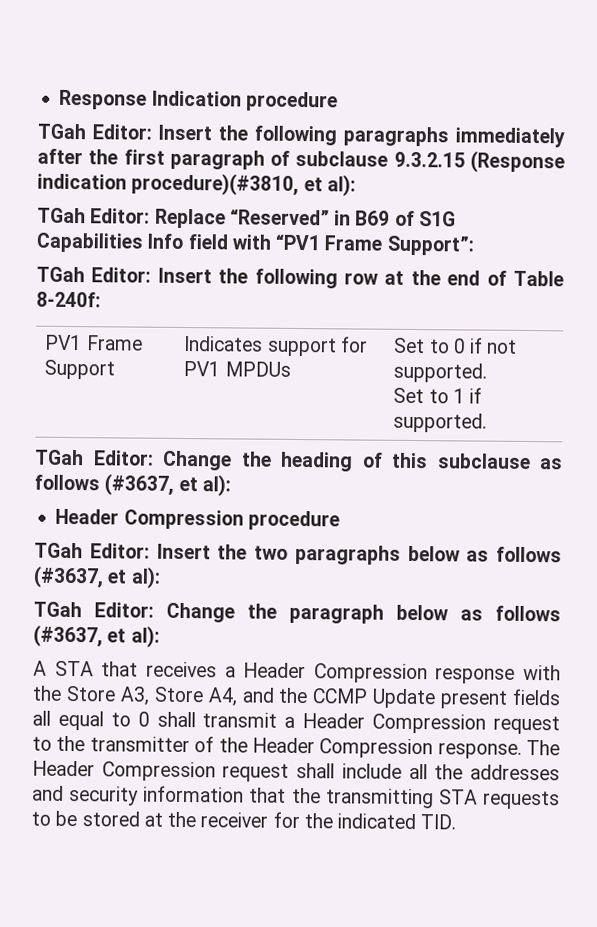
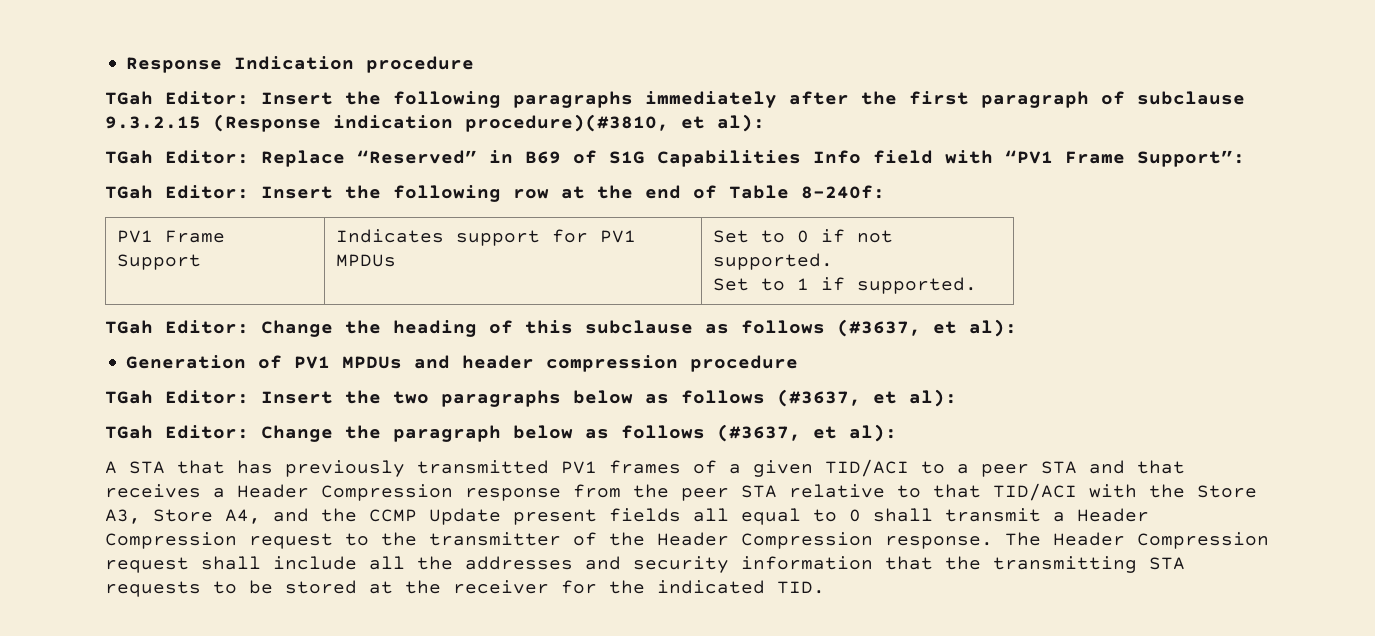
- Header Compression procedure
+ Generation of PV1 MPDUs and header compression procedure
- A STA that receives a Header Compression response with the Store A3, Store A4, and the CCMP Update present fields all equal to 0 shall transmit a Header Compression request to the transmitter of the Header Compression response.
+ A STA that has previously transmitted PV1 frames of a given TID/ACI to a peer STA and that receives a Header Compression response from the peer STA relative to that TID/ACI with the Store A3, Store A4, and the CCMP Update present fields all equal to 0 shall transmit a Header Compression request to the transmitter of the Header Compression response.

